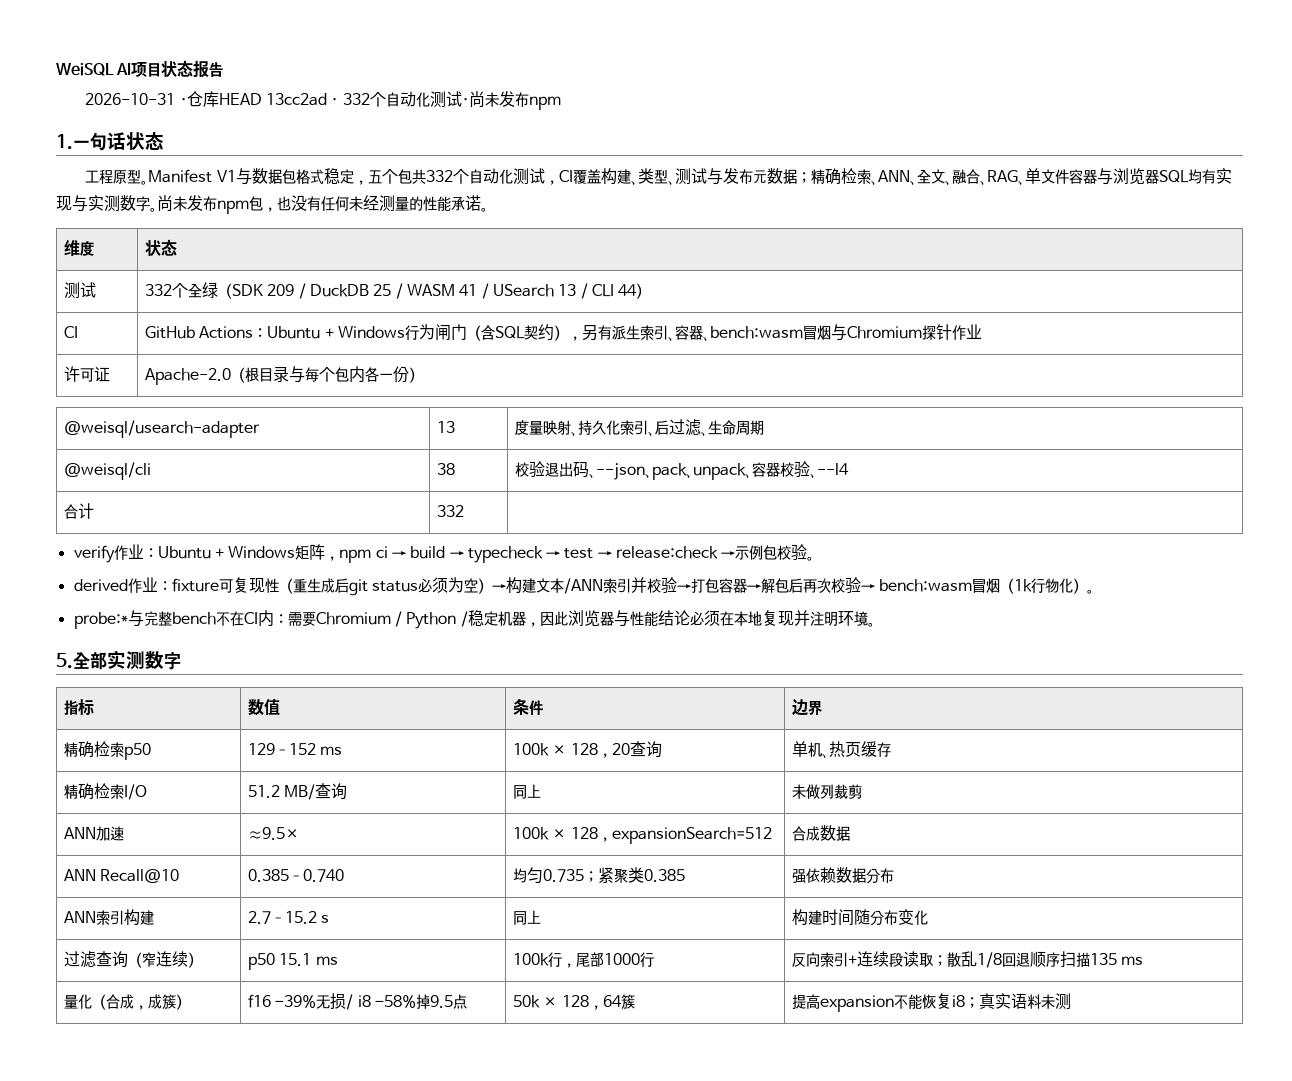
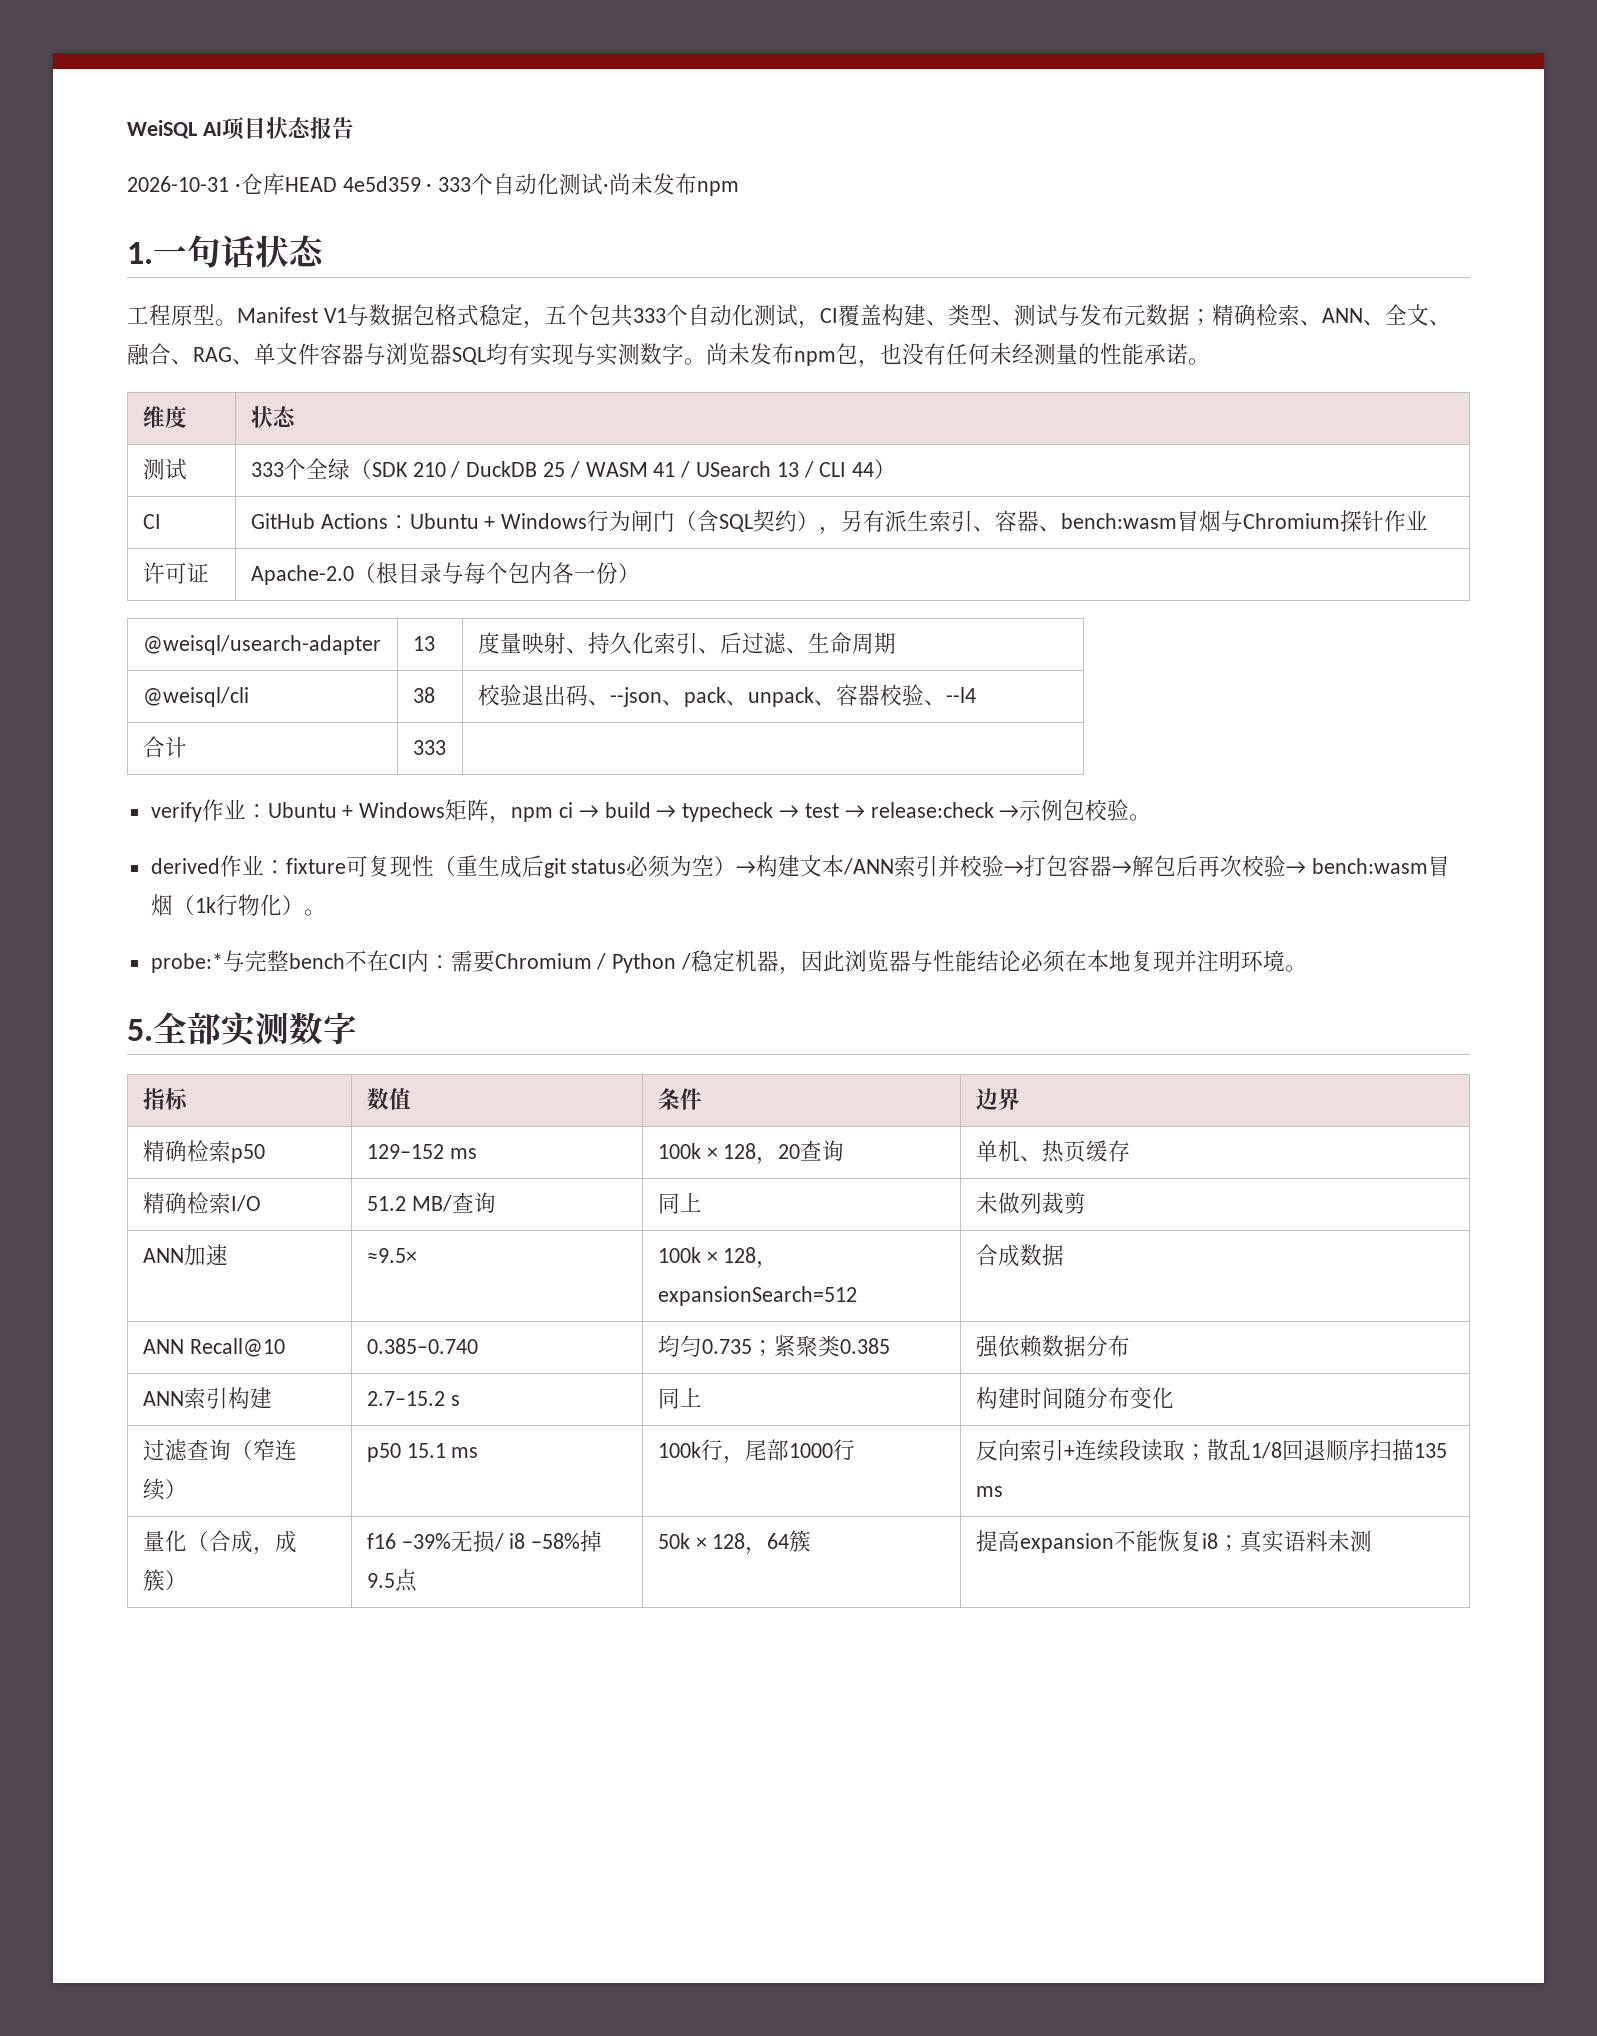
- 2026-10-31 ·仓库HEAD 13cc2ad · 332个自动化测试·尚未发布npm
+ 2026-10-31 ·仓库HEAD 4e5d359 · 333个自动化测试·尚未发布npm
- Manifest V1与数据包格式稳定，五个包共332个自动化测试，CI覆盖构建、类型、测试与发布元数据；精确检索、ANN、全文、融合、RAG、单文件容器与浏览器SQL均有实现与实测数字。
+ Manifest V1与数据包格式稳定，五个包共333个自动化测试，CI覆盖构建、类型、测试与发布元数据；精确检索、ANN、全文、融合、RAG、单文件容器与浏览器SQL均有实现与实测数字。
- 测试 | 332个全绿（SDK 209 / DuckDB 25 / WASM 41 / USearch 13 / CLI 44）
+ 测试 | 333个全绿（SDK 210 / DuckDB 25 / WASM 41 / USearch 13 / CLI 44）
- 合计 | 332 |
+ 合计 | 333 |

